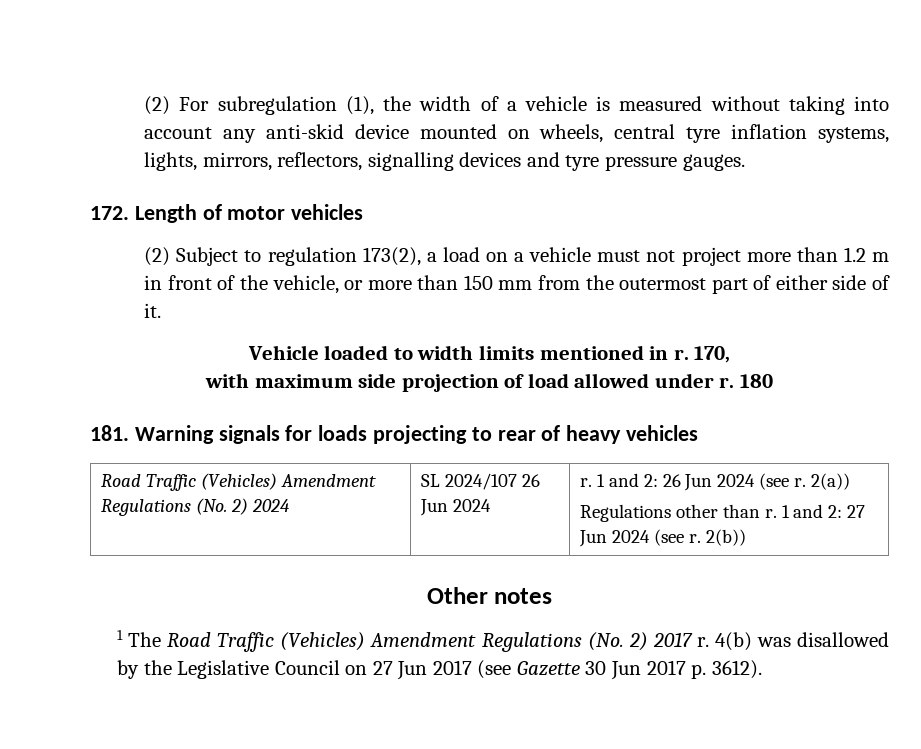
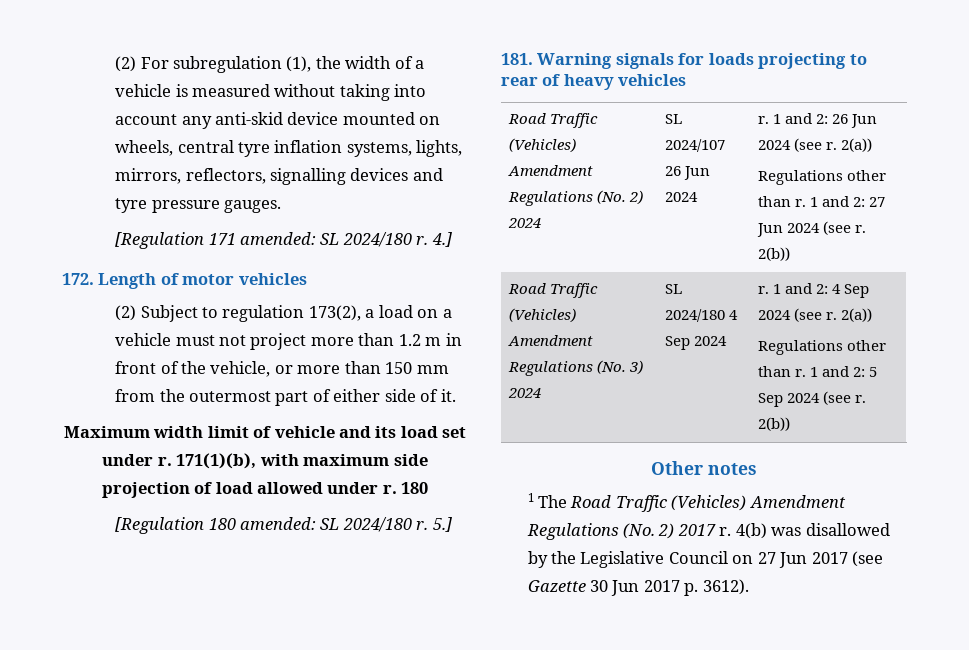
+ [Regulation 171 amended: SL 2024/180 r. 4.]
- Vehicle loaded to width limits mentioned in r. 170,
- with maximum side projection of load allowed under r.
+ Maximum width limit of vehicle and its load set under r. 171(1)(b), with maximum side projection of load allowed under r.
+ [Regulation 180 amended: SL 2024/180 r. 5.]
+ Road Traffic (Vehicles) Amendment Regulations (No. 3) 2024 | SL 2024/180 4 Sep 2024 | r. 1 and 2: 4 Sep 2024 (see r. 2(a))
+ Regulations other than r. 1 and 2: 5 Sep 2024 (see r. 2(b))

